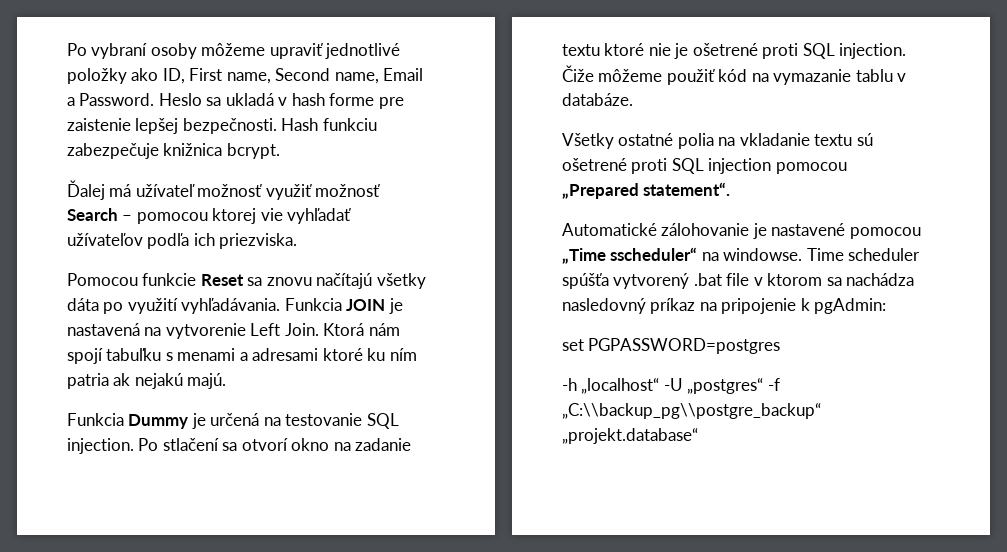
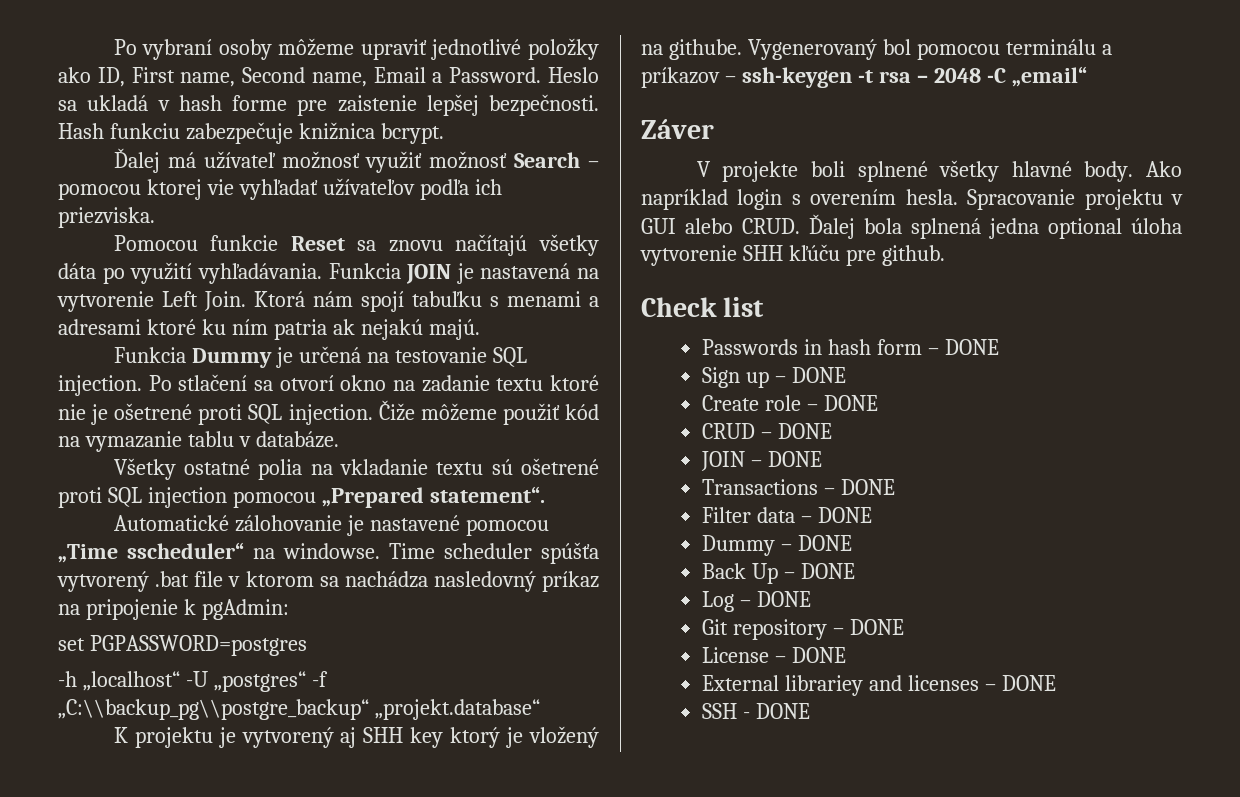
+ K projektu je vytvorený aj SHH key ktorý je vložený na githube. Vygenerovaný bol pomocou terminálu a príkazov – ssh-keygen -t rsa – 2048 -C „email“
+ Záver
+ V projekte boli splnené všetky hlavné body. Ako napríklad login s overením hesla. Spracovanie projektu v GUI alebo CRUD. Ďalej bola splnená jedna optional úloha vytvorenie SHH kľúču pre github.
+ Check list
+ Passwords in hash form – DONE
+ Sign up – DONE
+ Create role – DONE
+ CRUD – DONE
+ JOIN – DONE
+ Transactions – DONE
+ Filter data – DONE
+ Dummy – DONE
+ Back Up – DONE
+ Log – DONE
+ Git repository – DONE
+ License – DONE
+ External librariey and licenses – DONE
+ SSH - DONE

